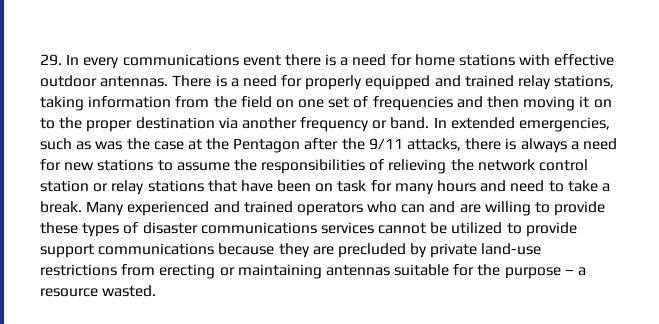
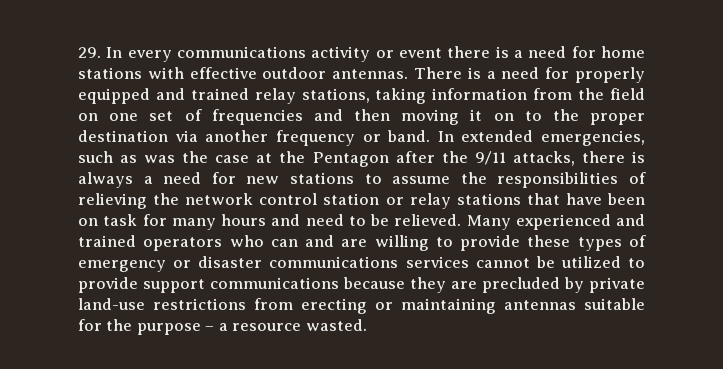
- 29. In every communications event there is a need for home stations with effective outdoor antennas.
+ 29. In every communications activity or event there is a need for home stations with effective outdoor antennas.
- In extended emergencies, such as was the case at the Pentagon after the 9/11 attacks, there is always a need for new stations to assume the responsibilities of relieving the network control station or relay stations that have been on task for many hours and need to take a break.
+ In extended emergencies, such as was the case at the Pentagon after the 9/11 attacks, there is always a need for new stations to assume the responsibilities of relieving the network control station or relay stations that have been on task for many hours and need to be relieved.
- Many experienced and trained operators who can and are willing to provide these types of disaster communications services cannot be utilized to provide support communications because they are precluded by private land-use restrictions from erecting or maintaining antennas suitable for the purpose – a resource wasted.
+ Many experienced and trained operators who can and are willing to provide these types of emergency or disaster communications services cannot be utilized to provide support communications because they are precluded by private land-use restrictions from erecting or maintaining antennas suitable for the purpose – a resource wasted.

